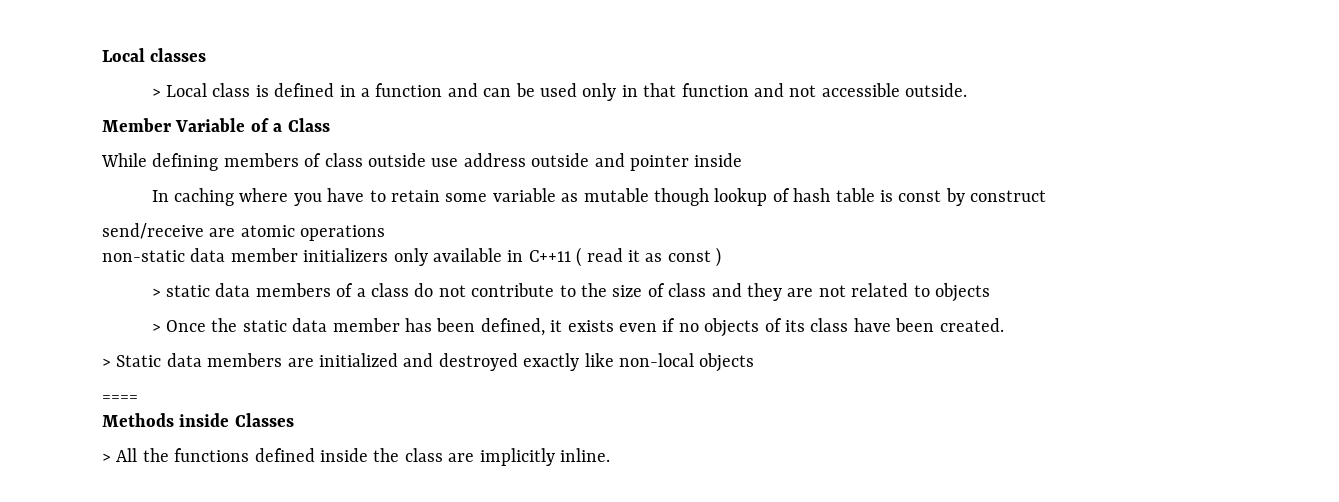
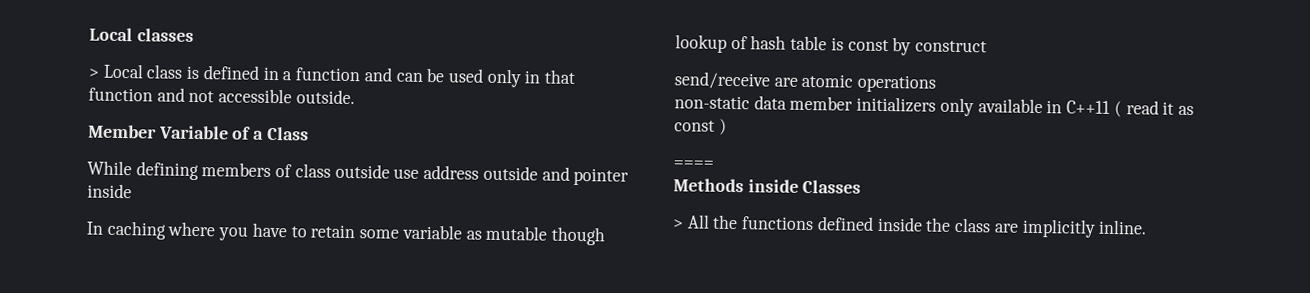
- > static data members of a class do not contribute to the size of class and they are not related to objects
- > Once the static data member has been defined, it exists even if no objects of its class have been created.
- > Static data members are initialized and destroyed exactly like non-local objects

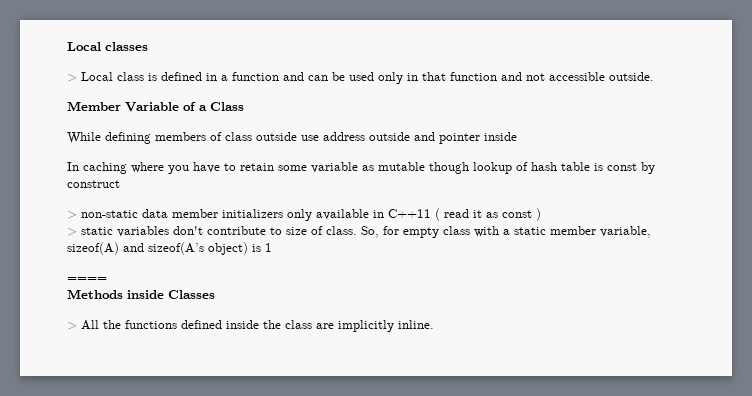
- send/receive are atomic operations
- non-static data member initializers only available in C++11 ( read it as const )
+ > non-static data member initializers only available in C++11 ( read it as const )
+ > static variables don't contribute to size of class. So, for empty class with a static member variable, sizeof(A) and sizeof(A’s object) is 1

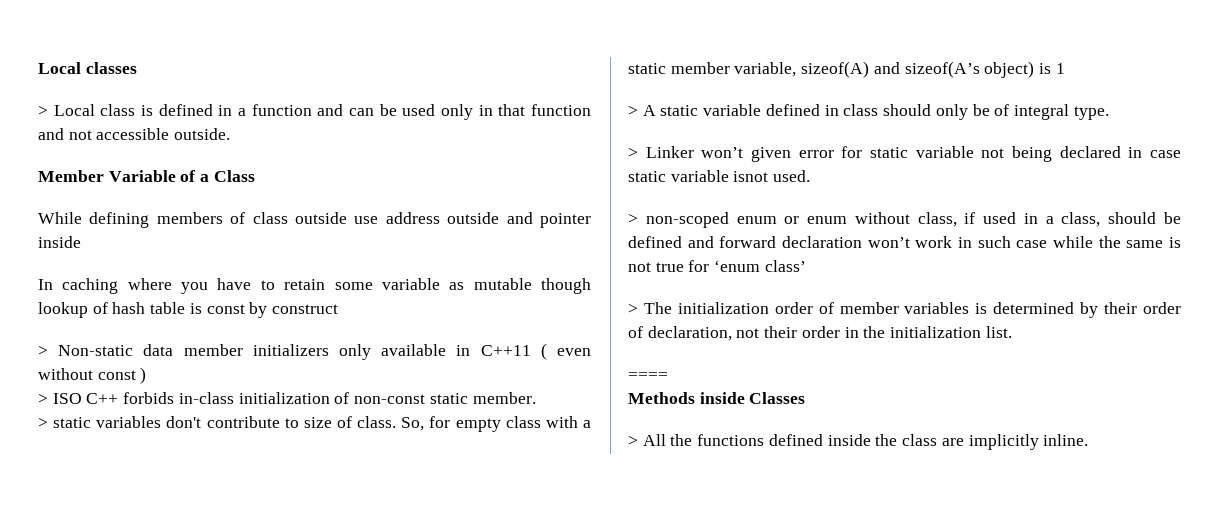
- > non-static data member initializers only available in C++11 ( read it as const )
+ > Non-static data member initializers only available in C++11 ( even without const )
+ > ISO C++ forbids in-class initialization of non-const static member.
+ > A static variable defined in class should only be of integral type.
+ > Linker won’t given error for static variable not being declared in case static variable isnot used.
+ > non-scoped enum or enum without class, if used in a class, should be defined and forward declaration won’t work in such case while the same is not true for ‘enum class’
+ > The initialization order of member variables is determined by their order of declaration, not their order in the initialization list.

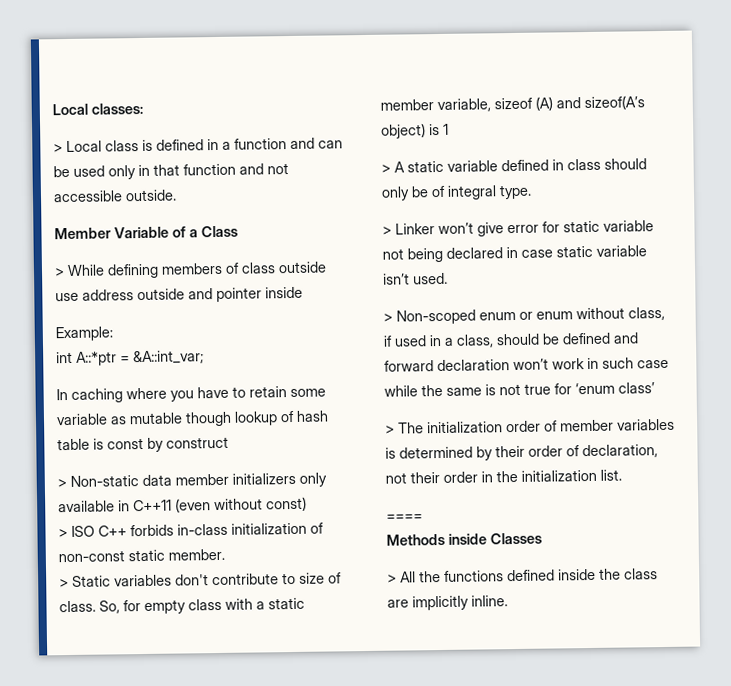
- Local classes
+ Local classes:
- While defining members of class outside use address outside and pointer inside
+ > While defining members of class outside use address outside and pointer inside
+ Example:
+ int A::*ptr = &A::int_var;
- > Non-static data member initializers only available in C++11 ( even without const )
+ > Non-static data member initializers only available in C++11 (even without const)
- > static variables don't contribute to size of class.
+ > Static variables don't contribute to size of class.
- So, for empty class with a static member variable, sizeof(A) and sizeof(A’s object) is 1
+ So, for empty class with a static member variable, sizeof (A) and sizeof(A’s object) is 1
- > Linker won’t given error for static variable not being declared in case static variable isnot used.
+ > Linker won’t give error for static variable not being declared in case static variable isn’t used.
- > non-scoped enum or enum without class, if used in a class, should be defined and forward declaration won’t work in such case while the same is not true for ‘enum class’
+ > Non-scoped enum or enum without class, if used in a class, should be defined and forward declaration won’t work in such case while the same is not true for ‘enum class’

